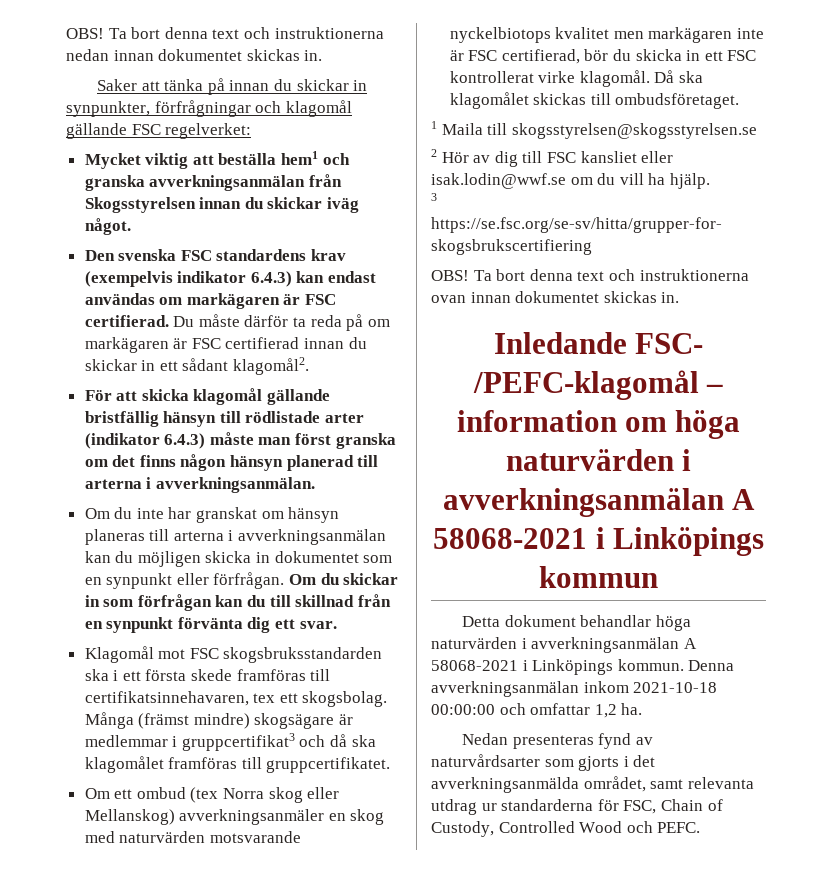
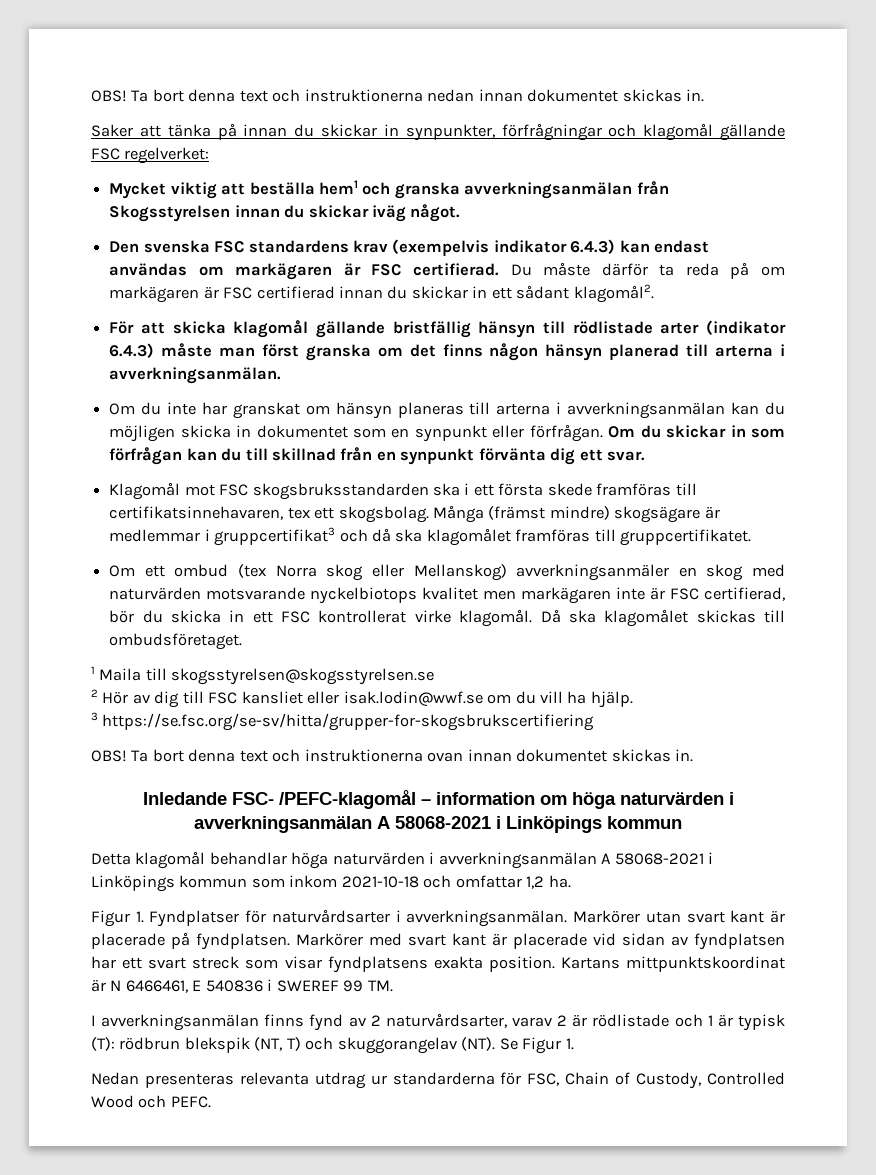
- Detta dokument behandlar höga naturvärden i avverkningsanmälan A 58068-2021 i Linköpings kommun. Denna avverkningsanmälan inkom 2021-10-18 00:00:00 och omfattar 1,2 ha.
+ Detta klagomål behandlar höga naturvärden i avverkningsanmälan A 58068-2021 i Linköpings kommun som inkom 2021-10-18 och omfattar 1,2 ha.
- Nedan presenteras fynd av naturvårdsarter som gjorts i det avverkningsanmälda området, samt relevanta utdrag ur standarderna för FSC, Chain of Custody, Controlled Wood och PEFC.
+ Figur 1. Fyndplatser för naturvårdsarter i avverkningsanmälan. Markörer utan svart kant är placerade på fyndplatsen. Markörer med svart kant är placerade vid sidan av fyndplatsen har ett svart streck som visar fyndplatsens exakta position. Kartans mittpunktskoordinat är N 6466461, E 540836 i SWEREF 99 TM.
+ I avverkningsanmälan finns fynd av 2 naturvårdsarter, varav 2 är rödlistade och 1 är typisk (T): rödbrun blekspik (NT, T) och skuggorangelav (NT). Se Figur 1.
+ Nedan presenteras relevanta utdrag ur standarderna för FSC, Chain of Custody, Controlled Wood och PEFC.

